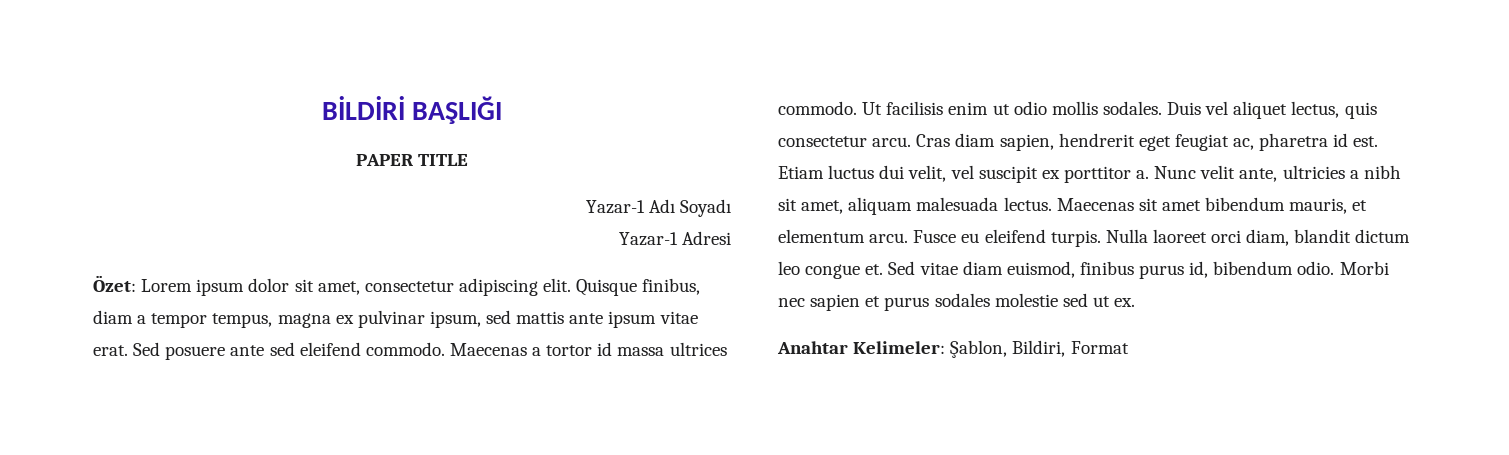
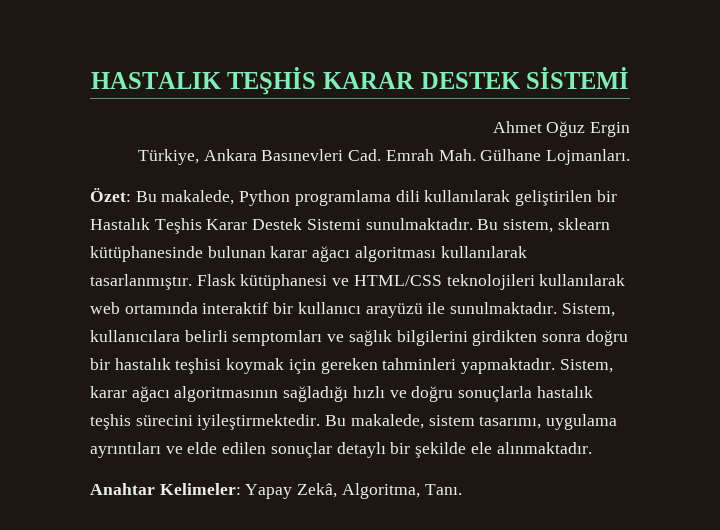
- BİLDİRİ BAŞLIĞI
- PAPER TITLE
- Yazar-1 Adı Soyadı
- Yazar-1 Adresi
- Özet: Lorem ipsum dolor sit amet, consectetur adipiscing elit. Quisque finibus, diam a tempor tempus, magna ex pulvinar ipsum, sed mattis ante ipsum vitae erat. Sed posuere ante sed eleifend commodo. Maecenas a tortor id massa ultrices commodo. Ut facilisis enim ut odio mollis sodales. Duis vel aliquet lectus, quis consectetur arcu. Cras diam sapien, hendrerit eget feugiat ac, pharetra id est. Etiam luctus dui velit, vel suscipit ex porttitor a. Nunc velit ante, ultricies a nibh sit amet, aliquam malesuada lectus. Maecenas sit amet bibendum mauris, et elementum arcu. Fusce eu eleifend turpis. Nulla laoreet orci diam, blandit dictum leo congue et. Sed vitae diam euismod, finibus purus id, bibendum odio. Morbi nec sapien et purus sodales molestie sed ut ex.
- Anahtar Kelimeler: Şablon, Bildiri, Format
+ HASTALIK TEŞHİS KARAR DESTEK SİSTEMİ
+ Ahmet Oğuz Ergin
+ Türkiye, Ankara Basınevleri Cad. Emrah Mah. Gülhane Lojmanları.
+ Özet: Bu makalede, Python programlama dili kullanılarak geliştirilen bir Hastalık Teşhis Karar Destek Sistemi sunulmaktadır. Bu sistem, sklearn kütüphanesinde bulunan karar ağacı algoritması kullanılarak tasarlanmıştır. Flask kütüphanesi ve HTML/CSS teknolojileri kullanılarak web ortamında interaktif bir kullanıcı arayüzü ile sunulmaktadır. Sistem, kullanıcılara belirli semptomları ve sağlık bilgilerini girdikten sonra doğru bir hastalık teşhisi koymak için gereken tahminleri yapmaktadır. Sistem, karar ağacı algoritmasının sağladığı hızlı ve doğru sonuçlarla hastalık teşhis sürecini iyileştirmektedir. Bu makalede, sistem tasarımı, uygulama ayrıntıları ve elde edilen sonuçlar detaylı bir şekilde ele alınmaktadır.
+ Anahtar Kelimeler: Yapay Zekâ, Algoritma, Tanı.

